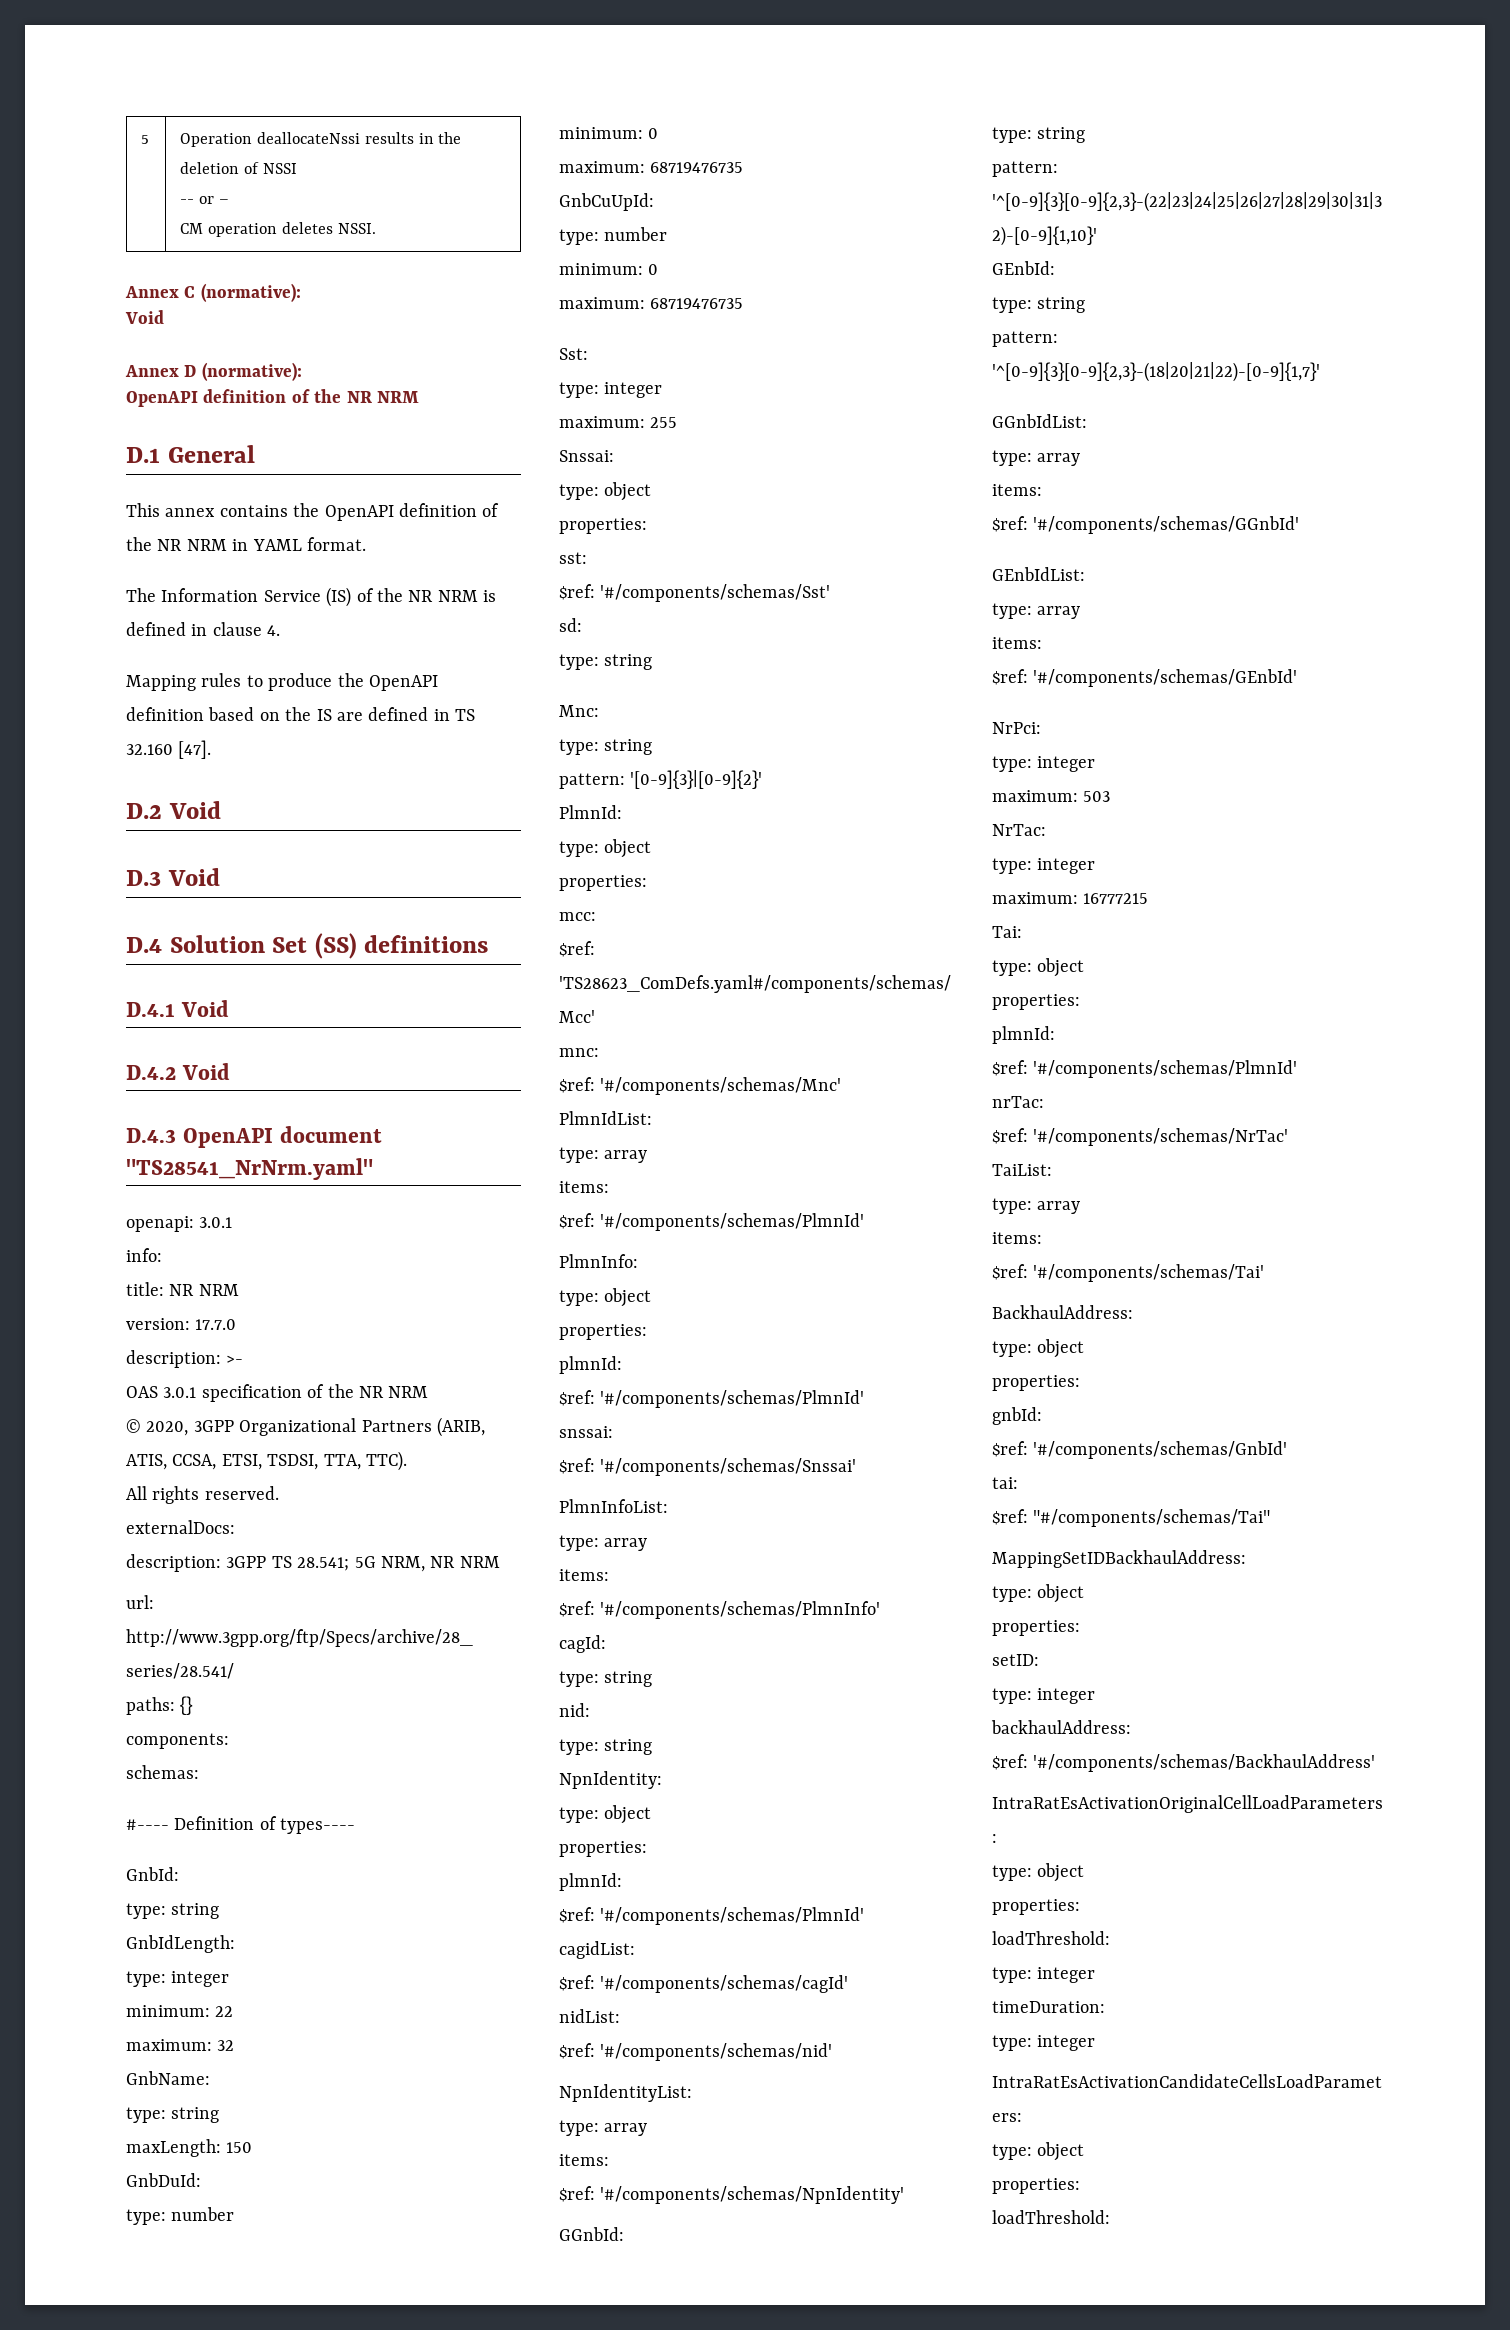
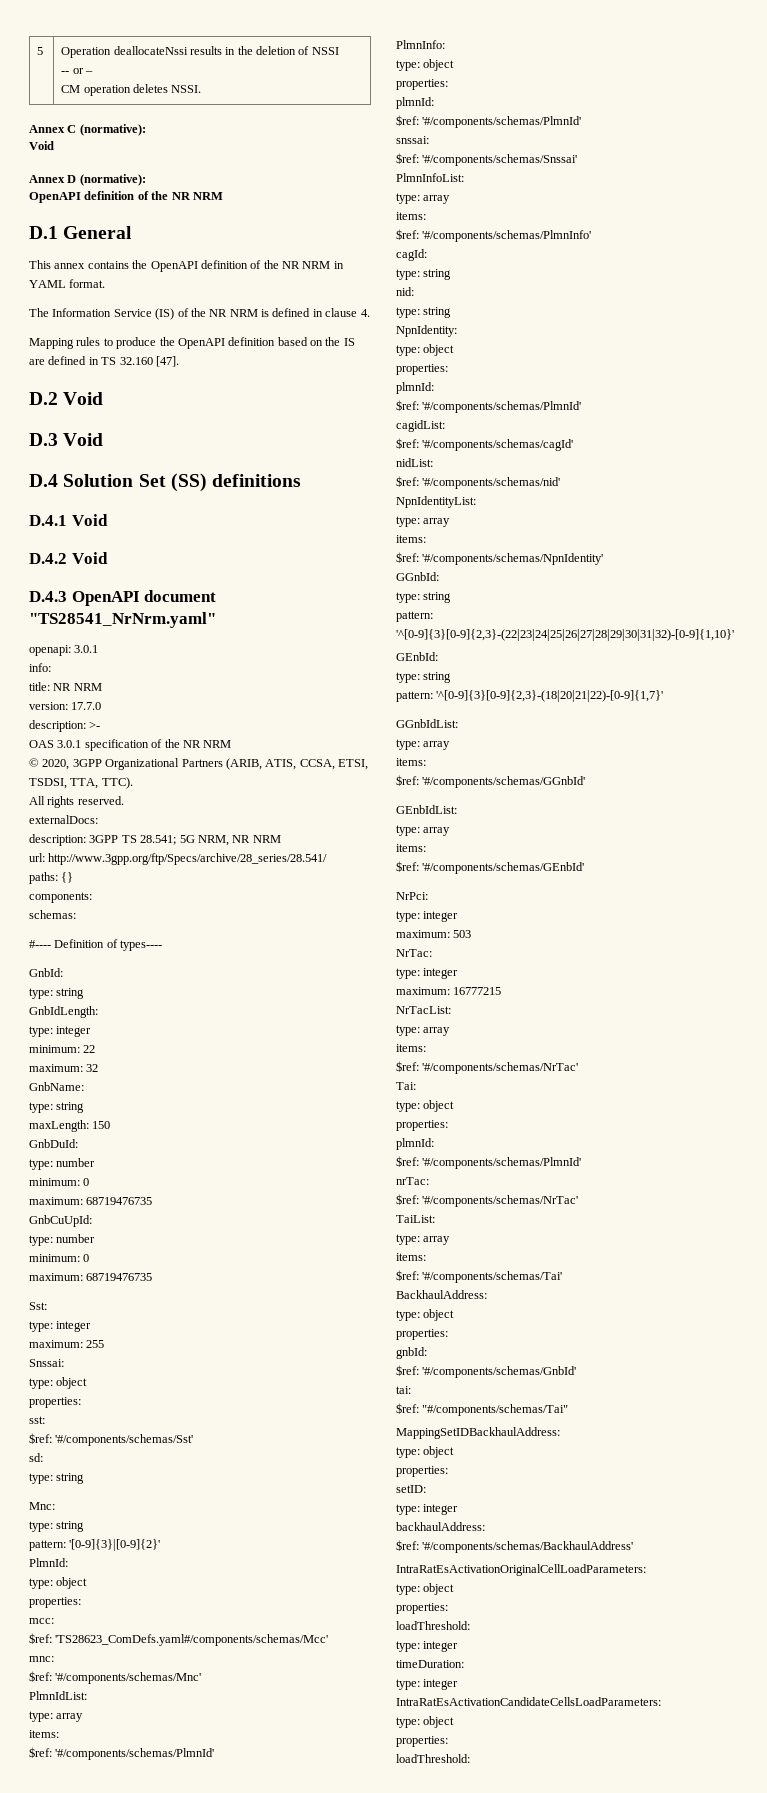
+ NrTacList:
+ type: array
+ items:
+ $ref: '#/components/schemas/NrTac'

